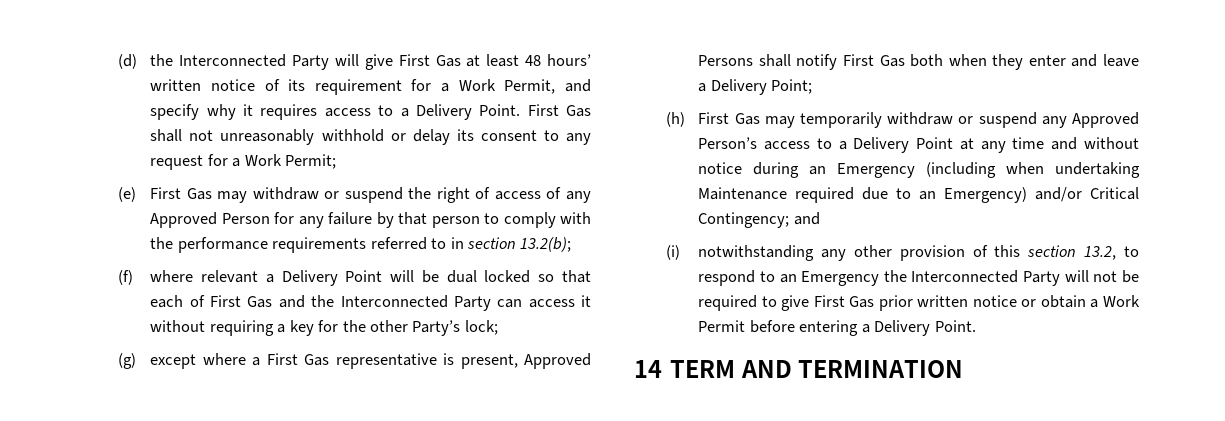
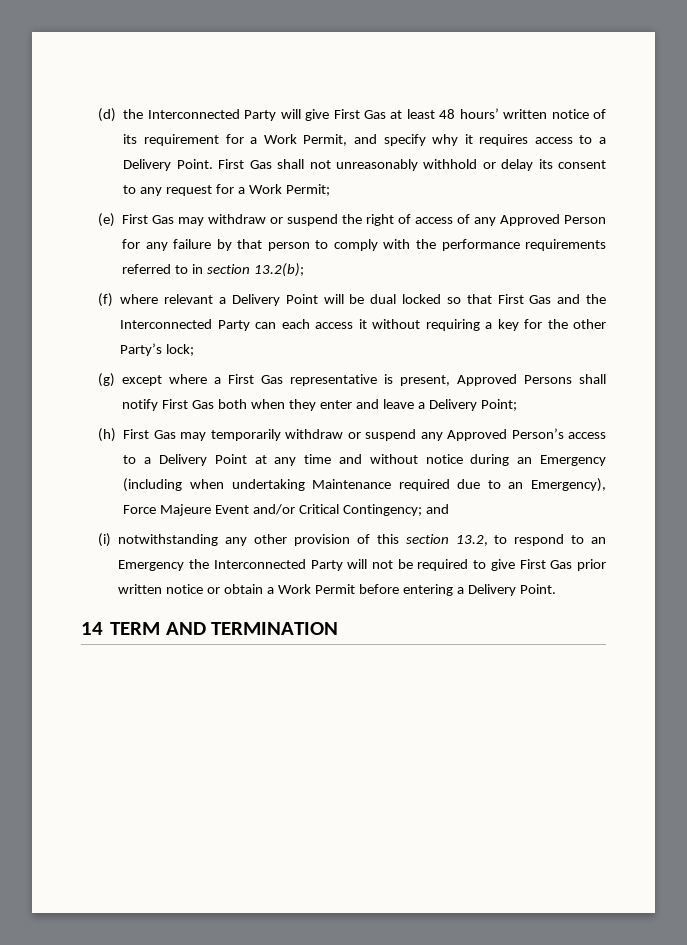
- (f) where relevant a Delivery Point will be dual locked so that each of First Gas and the Interconnected Party can access it without requiring a key for the other Party’s lock;
+ (f) where relevant a Delivery Point will be dual locked so that First Gas and the Interconnected Party can each access it without requiring a key for the other Party’s lock;
- (h) First Gas may temporarily withdraw or suspend any Approved Person’s access to a Delivery Point at any time and without notice during an Emergency (including when undertaking Maintenance required due to an Emergency) and/or Critical Contingency; and
+ (h) First Gas may temporarily withdraw or suspend any Approved Person’s access to a Delivery Point at any time and without notice during an Emergency (including when undertaking Maintenance required due to an Emergency), Force Majeure Event and/or Critical Contingency; and

